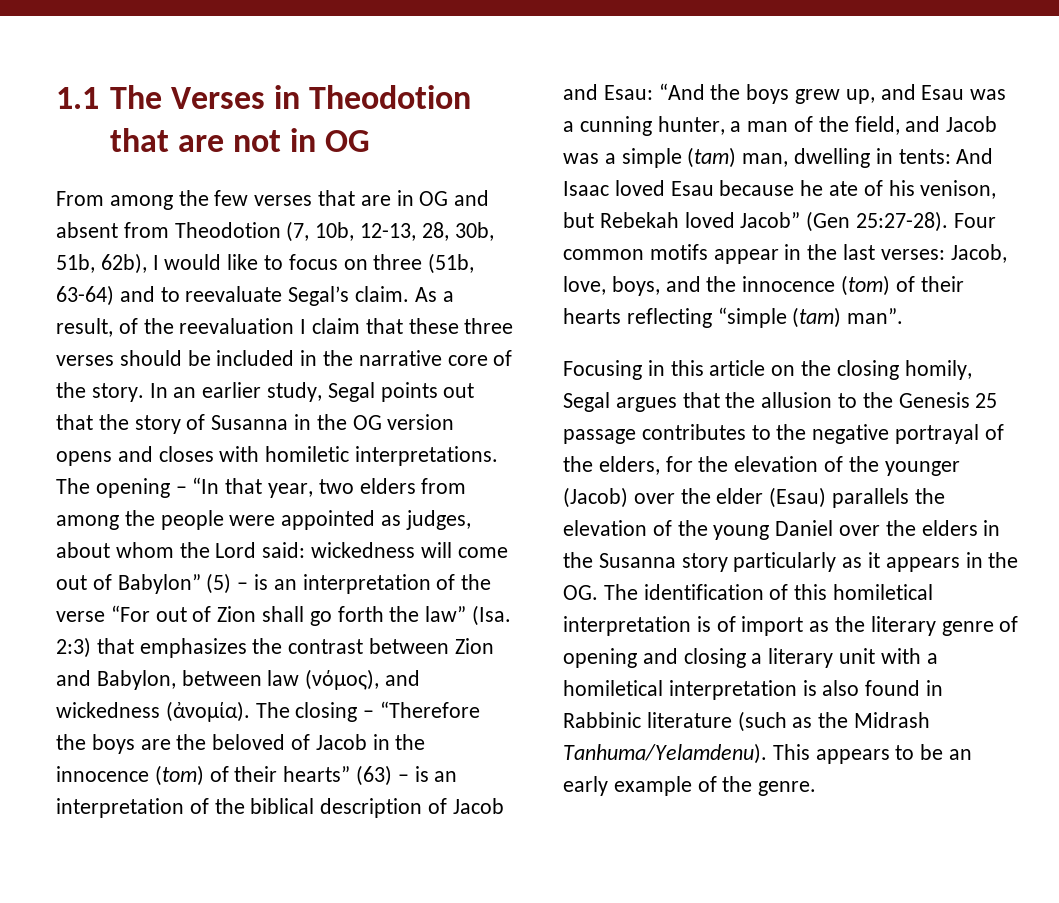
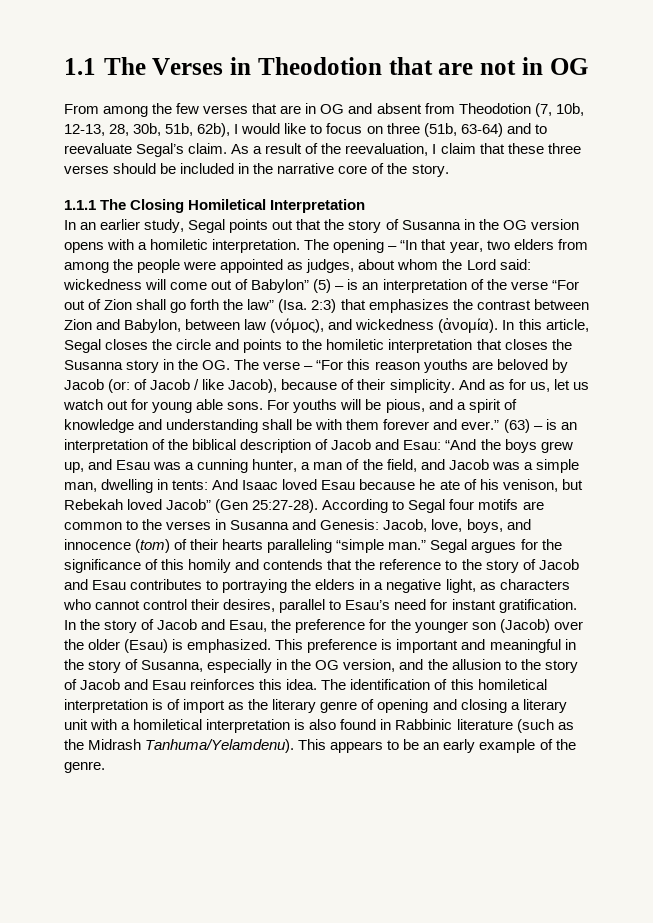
- As a result, of the reevaluation I claim that these three verses should be included in the narrative core of the story. In an earlier study, Segal points out that the story of Susanna in the OG version opens and closes with homiletic interpretations.
+ As a result of the reevaluation, I claim that these three verses should be included in the narrative core of the story.
+ 1.1.1 The Closing Homiletical Interpretation
+ In an earlier study, Segal points out that the story of Susanna in the OG version opens with a homiletic interpretation.
- The closing – “Therefore the boys are the beloved of Jacob in the innocence (tom) of their hearts” (63) – is an interpretation of the biblical description of Jacob and Esau: “And the boys grew up, and Esau was a cunning hunter, a man of the field, and Jacob was a simple (tam) man, dwelling in tents: And Isaac loved Esau because he ate of his venison, but Rebekah loved Jacob” (Gen 25:27-28).
+ In this article, Segal closes the circle and points to the homiletic interpretation that closes the Susanna story in the OG. The verse – “For this reason youths are beloved by Jacob (or: of Jacob / like Jacob), because of their simplicity. And as for us, let us watch out for young able sons. For youths will be pious, and a spirit of knowledge and understanding shall be with them forever and ever.” (63) – is an interpretation of the biblical description of Jacob and Esau: “And the boys grew up, and Esau was a cunning hunter, a man of the field, and Jacob was a simple man, dwelling in tents: And Isaac loved Esau because he ate of his venison, but Rebekah loved Jacob” (Gen 25:27-28).
- Four common motifs appear in the last verses: Jacob, love, boys, and the innocence (tom) of their hearts reflecting “simple (tam) man”.
- Focusing in this article on the closing homily, Segal argues that the allusion to the Genesis 25 passage contributes to the negative portrayal of the elders, for the elevation of the younger (Jacob) over the elder (Esau) parallels the elevation of the young Daniel over the elders in the Susanna story particularly as it appears in the OG. The identification of this homiletical interpretation is of import as the literary genre of opening and closing a literary unit with a homiletical interpretation is also found in Rabbinic literature (such as the Midrash Tanhuma/Yelamdenu).
+ According to Segal four motifs are common to the verses in Susanna and Genesis: Jacob, love, boys, and innocence (tom) of their hearts paralleling “simple man.” Segal argues for the significance of this homily and contends that the reference to the story of Jacob and Esau contributes to portraying the elders in a negative light, as characters who cannot control their desires, parallel to Esau’s need for instant gratification. In the story of Jacob and Esau, the preference for the younger son (Jacob) over the older (Esau) is emphasized. This preference is important and meaningful in the story of Susanna, especially in the OG version, and the allusion to the story of Jacob and Esau reinforces this idea. The identification of this homiletical interpretation is of import as the literary genre of opening and closing a literary unit with a homiletical interpretation is also found in Rabbinic literature (such as the Midrash Tanhuma/Yelamdenu).

